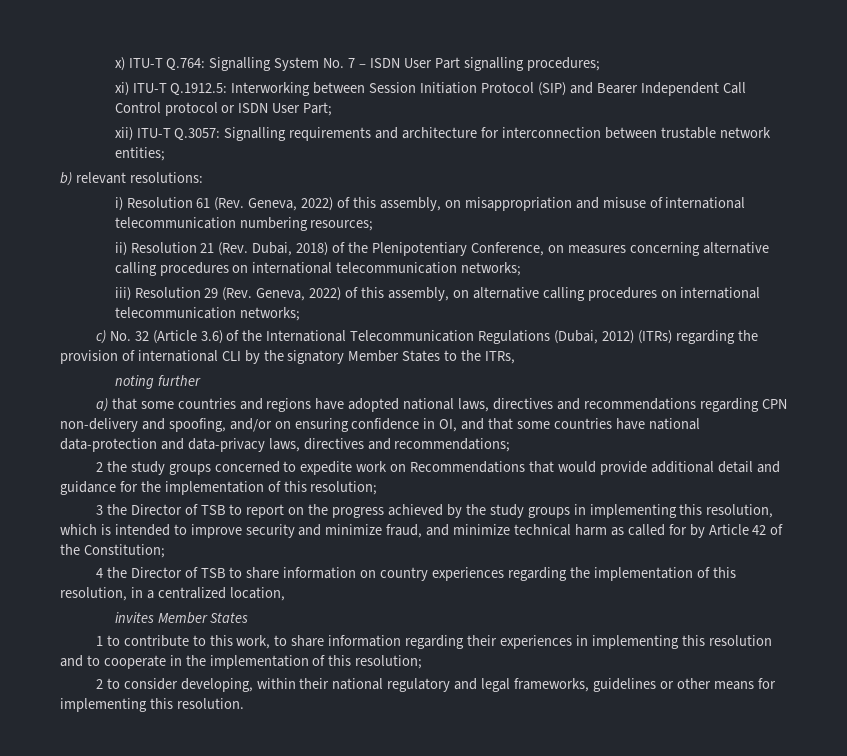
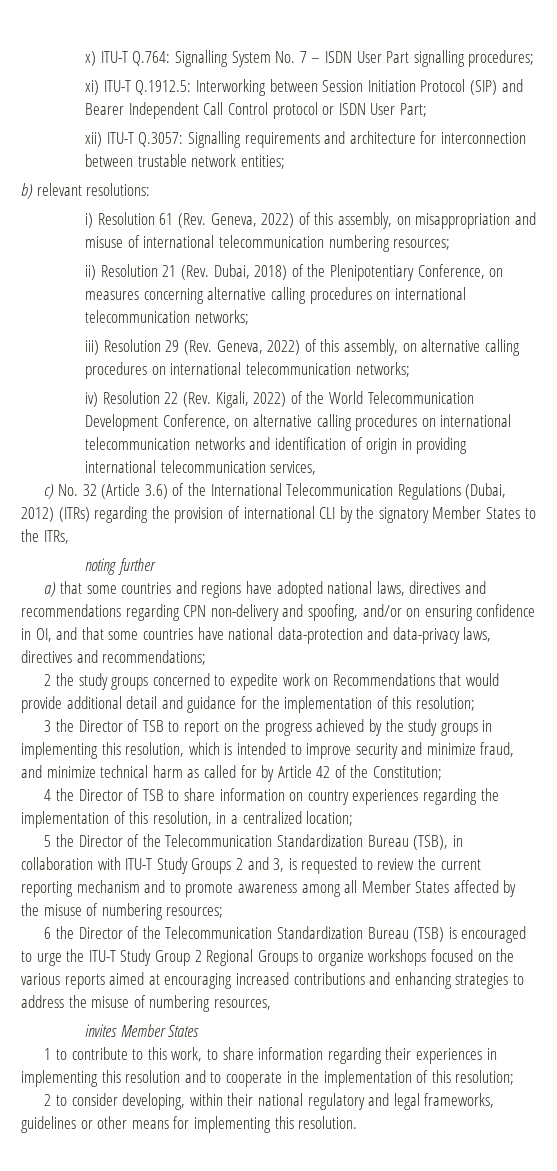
+ iv) Resolution 22 (Rev. Kigali, 2022) of the World Telecommunication Development Conference, on alternative calling procedures on international telecommunication networks and identification of origin in providing international telecommunication services,
- 4 the Director of TSB to share information on country experiences regarding the implementation of this resolution, in a centralized location,
+ 4 the Director of TSB to share information on country experiences regarding the implementation of this resolution, in a centralized location;
+ 5 the Director of the Telecommunication Standardization Bureau (TSB), in collaboration with ITU-T Study Groups 2 and 3, is requested to review the current reporting mechanism and to promote awareness among all Member States affected by the misuse of numbering resources;
+ 6 the Director of the Telecommunication Standardization Bureau (TSB) is encouraged to urge the ITU-T Study Group 2 Regional Groups to organize workshops focused on the various reports aimed at encouraging increased contributions and enhancing strategies to address the misuse of numbering resources,

